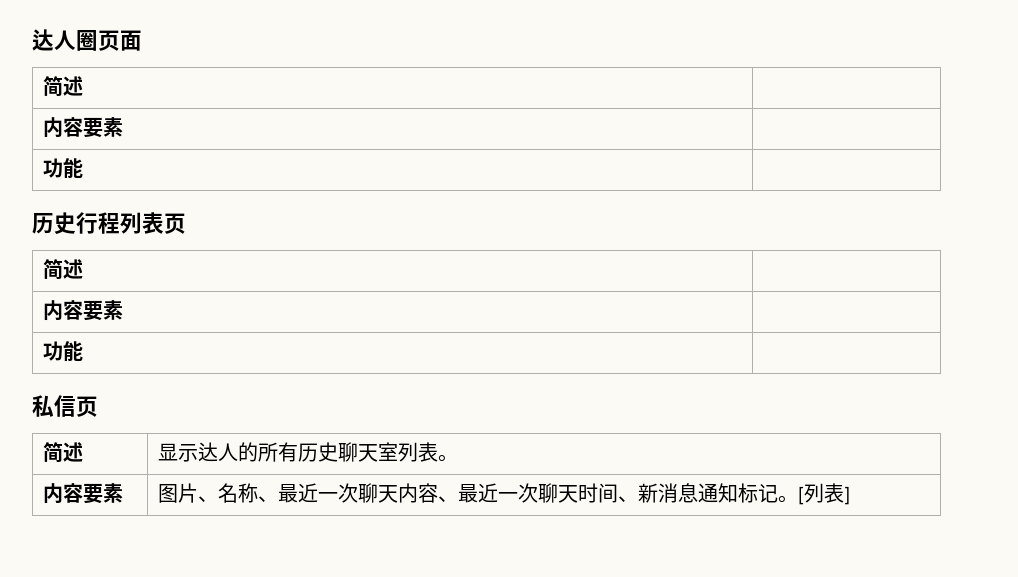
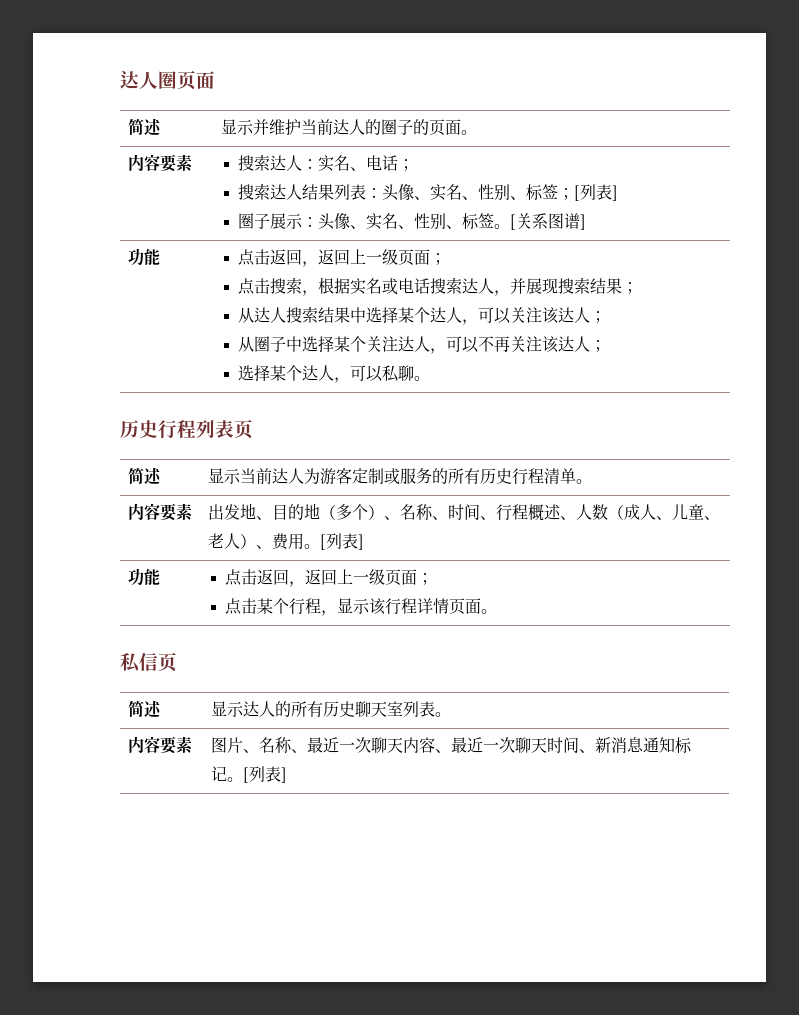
  达人圈页面
- 简述 |
- 内容要素 |
- 功能 |
+ 简述 | 显示并维护当前达人的圈子的页面。
+ 内容要素 | 搜索达人：实名、电话；
+ 搜索达人结果列表：头像、实名、性别、标签；[列表]
+ 圈子展示：头像、实名、性别、标签。[关系图谱]
+ 功能 | 点击返回，返回上一级页面；
+ 点击搜索，根据实名或电话搜索达人，并展现搜索结果；
+ 从达人搜索结果中选择某个达人，可以关注该达人；
+ 从圈子中选择某个关注达人，可以不再关注该达人；
+ 选择某个达人，可以私聊。
  历史行程列表页
- 简述 |
- 内容要素 |
- 功能 |
+ 简述 | 显示当前达人为游客定制或服务的所有历史行程清单。
+ 内容要素 | 出发地、目的地（多个）、名称、时间、行程概述、人数（成人、儿童、老人）、费用。[列表]
+ 功能 | 点击返回，返回上一级页面；
+ 点击某个行程，显示该行程详情页面。

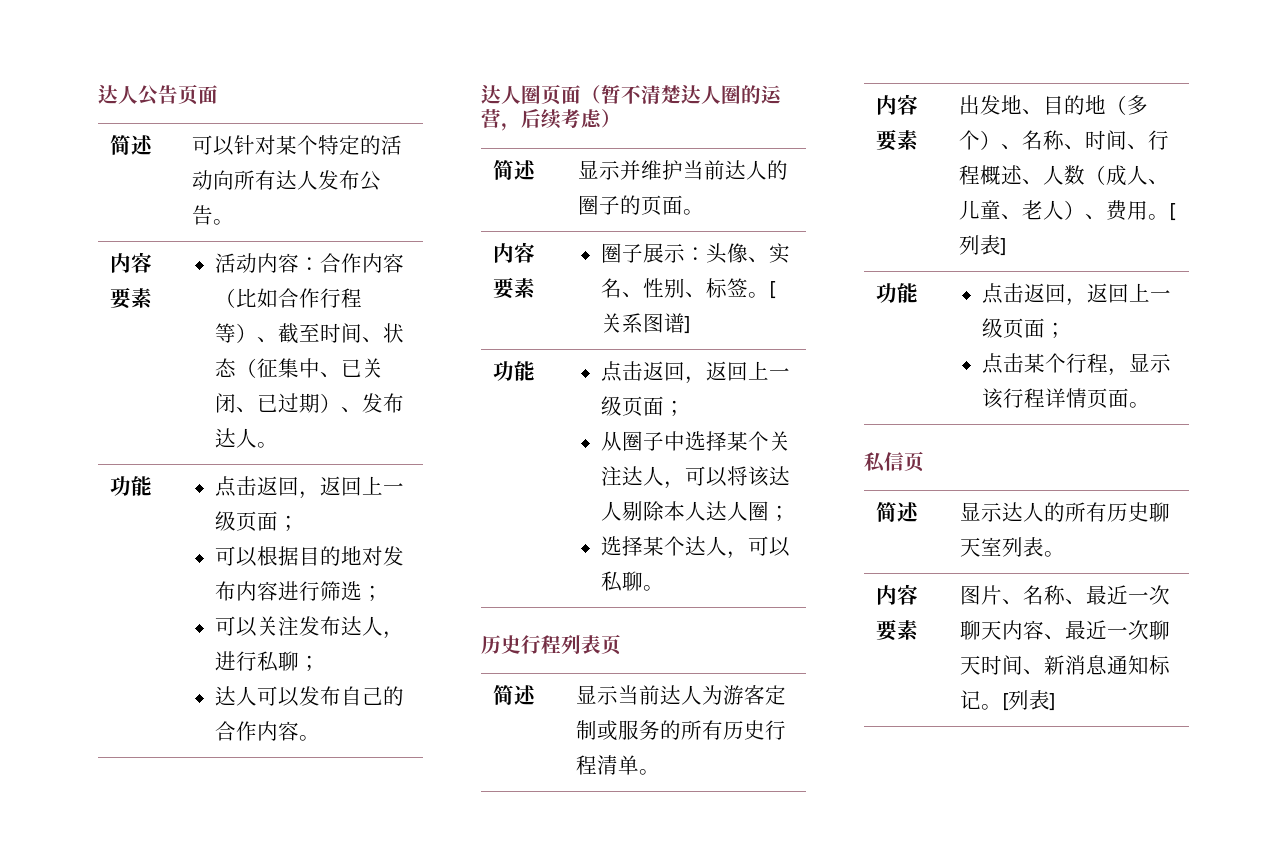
- 达人圈页面
+ 达人公告页面
+ 简述 | 可以针对某个特定的活动向所有达人发布公告。
+ 内容要素 | 活动内容：合作内容（比如合作行程等）、截至时间、状态（征集中、已关闭、已过期）、发布达人。
+ 功能 | 点击返回，返回上一级页面；
+ 可以根据目的地对发布内容进行筛选；
+ 可以关注发布达人，进行私聊；
+ 达人可以发布自己的合作内容。
+ 达人圈页面（暂不清楚达人圈的运营，后续考虑）
- 内容要素 | 搜索达人：实名、电话；
- 搜索达人结果列表：头像、实名、性别、标签；[列表]
- 圈子展示：头像、实名、性别、标签。[关系图谱]
+ 内容要素 | 圈子展示：头像、实名、性别、标签。[关系图谱]
- 点击搜索，根据实名或电话搜索达人，并展现搜索结果；
- 从达人搜索结果中选择某个达人，可以关注该达人；
- 从圈子中选择某个关注达人，可以不再关注该达人；
+ 从圈子中选择某个关注达人，可以将该达人剔除本人达人圈；

